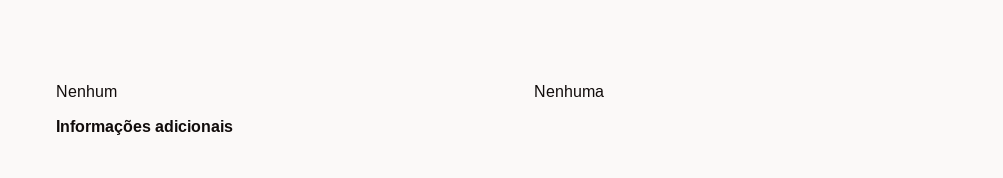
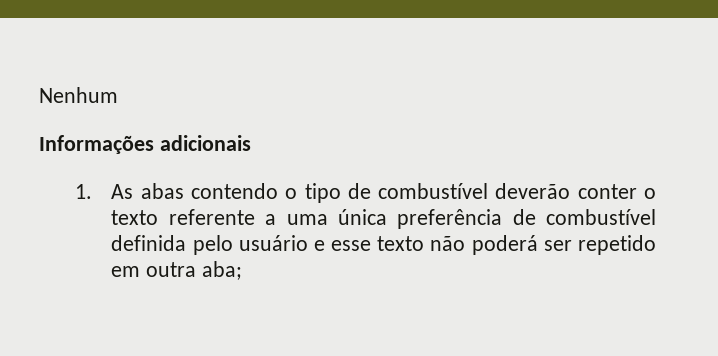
- Nenhuma
+ 1. As abas contendo o tipo de combustível deverão conter o texto referente a uma única preferência de combustível definida pelo usuário e esse texto não poderá ser repetido em outra aba;

